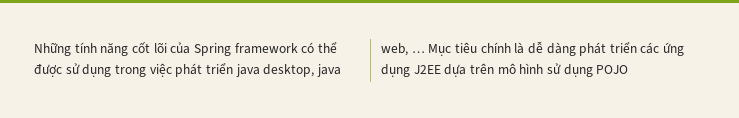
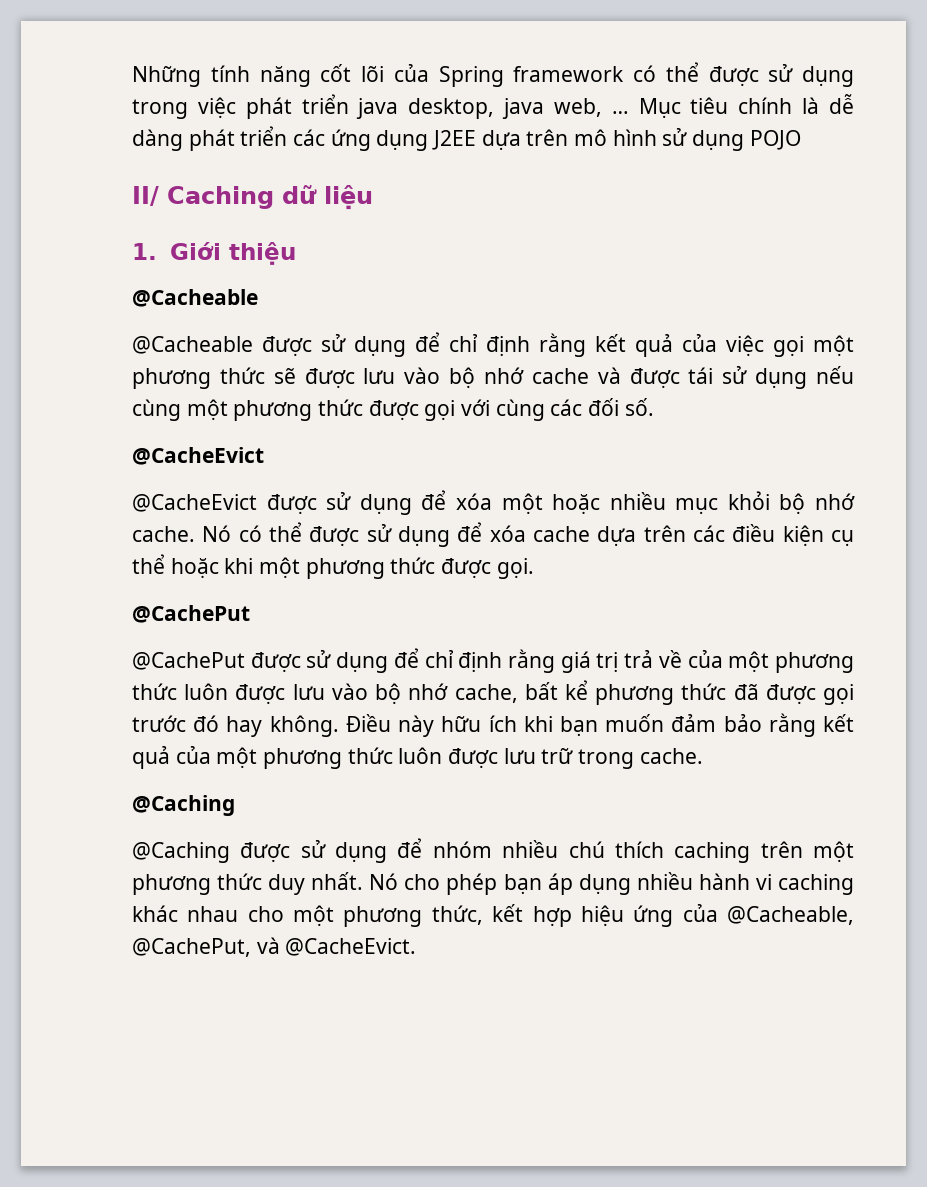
+ II/ Caching dữ liệu
+ 1. Giới thiệu
+ @Cacheable
+ @Cacheable được sử dụng để chỉ định rằng kết quả của việc gọi một phương thức sẽ được lưu vào bộ nhớ cache và được tái sử dụng nếu cùng một phương thức được gọi với cùng các đối số.
+ @CacheEvict
+ @CacheEvict được sử dụng để xóa một hoặc nhiều mục khỏi bộ nhớ cache. Nó có thể được sử dụng để xóa cache dựa trên các điều kiện cụ thể hoặc khi một phương thức được gọi.
+ @CachePut
+ @CachePut được sử dụng để chỉ định rằng giá trị trả về của một phương thức luôn được lưu vào bộ nhớ cache, bất kể phương thức đã được gọi trước đó hay không. Điều này hữu ích khi bạn muốn đảm bảo rằng kết quả của một phương thức luôn được lưu trữ trong cache.
+ @Caching
+ @Caching được sử dụng để nhóm nhiều chú thích caching trên một phương thức duy nhất. Nó cho phép bạn áp dụng nhiều hành vi caching khác nhau cho một phương thức, kết hợp hiệu ứng của @Cacheable, @CachePut, và @CacheEvict.

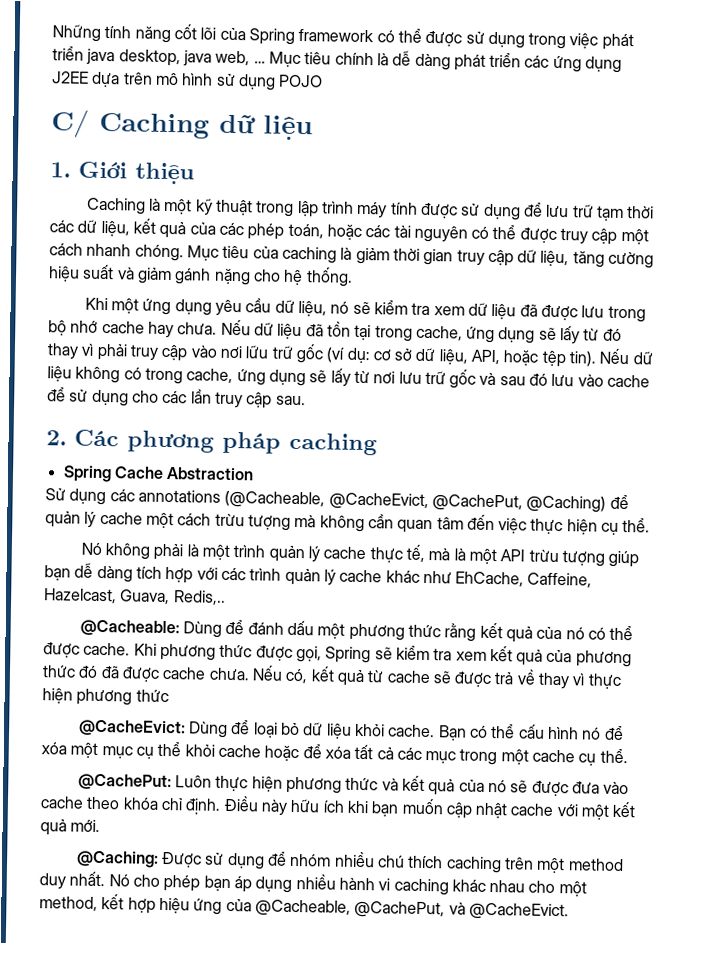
- II/ Caching dữ liệu
+ C/ Caching dữ liệu
  1. Giới thiệu
- @Cacheable
- @Cacheable được sử dụng để chỉ định rằng kết quả của việc gọi một phương thức sẽ được lưu vào bộ nhớ cache và được tái sử dụng nếu cùng một phương thức được gọi với cùng các đối số.
- @CacheEvict
- @CacheEvict được sử dụng để xóa một hoặc nhiều mục khỏi bộ nhớ cache. Nó có thể được sử dụng để xóa cache dựa trên các điều kiện cụ thể hoặc khi một phương thức được gọi.
- @CachePut
- @CachePut được sử dụng để chỉ định rằng giá trị trả về của một phương thức luôn được lưu vào bộ nhớ cache, bất kể phương thức đã được gọi trước đó hay không.
+ Caching là một kỹ thuật trong lập trình máy tính được sử dụng để lưu trữ tạm thời các dữ liệu, kết quả của các phép toán, hoặc các tài nguyên có thể được truy cập một cách nhanh chóng. Mục tiêu của caching là giảm thời gian truy cập dữ liệu, tăng cường hiệu suất và giảm gánh nặng cho hệ thống.
+ Khi một ứng dụng yêu cầu dữ liệu, nó sẽ kiểm tra xem dữ liệu đã được lưu trong bộ nhớ cache hay chưa. Nếu dữ liệu đã tồn tại trong cache, ứng dụng sẽ lấy từ đó thay vì phải truy cập vào nơi lữu trữ gốc (ví dụ: cơ sở dữ liệu, API, hoặc tệp tin). Nếu dữ liệu không có trong cache, ứng dụng sẽ lấy từ nơi lưu trữ gốc và sau đó lưu vào cache để sử dụng cho các lần truy cập sau.
+ 2. Các phương pháp caching
+ Spring Cache Abstraction
+ Sử dụng các annotations (@Cacheable, @CacheEvict, @CachePut, @Caching) để quản lý cache một cách trừu tượng mà không cần quan tâm đến việc thực hiện cụ thể.
+ Nó không phải là một trình quản lý cache thực tế, mà là một API trừu tượng giúp bạn dễ dàng tích hợp với các trình quản lý cache khác như EhCache, Caffeine, Hazelcast, Guava, Redis,..
+ @Cacheable: Dùng để đánh dấu một phương thức rằng kết quả của nó có thể được cache. Khi phương thức được gọi, Spring sẽ kiểm tra xem kết quả của phương thức đó đã được cache chưa. Nếu có, kết quả từ cache sẽ được trả về thay vì thực hiện phương thức
+ @CacheEvict: Dùng để loại bỏ dữ liệu khỏi cache. Bạn có thể cấu hình nó để xóa một mục cụ thể khỏi cache hoặc để xóa tất cả các mục trong một cache cụ thể.
+ @CachePut: Luôn thực hiện phương thức và kết quả của nó sẽ được đưa vào cache theo khóa chỉ định.
- Điều này hữu ích khi bạn muốn đảm bảo rằng kết quả của một phương thức luôn được lưu trữ trong cache.
- @Caching
- @Caching được sử dụng để nhóm nhiều chú thích caching trên một phương thức duy nhất.
+ Điều này hữu ích khi bạn muốn cập nhật cache với một kết quả mới.
+ @Caching: Được sử dụng để nhóm nhiều chú thích caching trên một method duy nhất.
- Nó cho phép bạn áp dụng nhiều hành vi caching khác nhau cho một phương thức, kết hợp hiệu ứng của @Cacheable, @CachePut, và @CacheEvict.
+ Nó cho phép bạn áp dụng nhiều hành vi caching khác nhau cho một method, kết hợp hiệu ứng của @Cacheable, @CachePut, và @CacheEvict.

